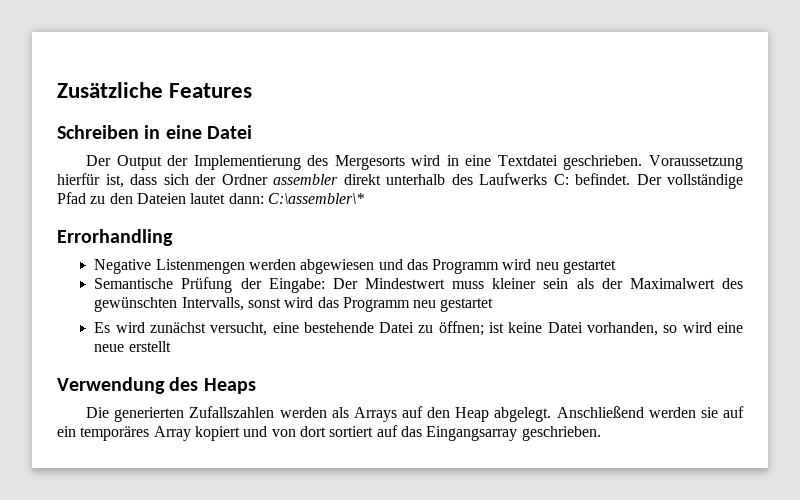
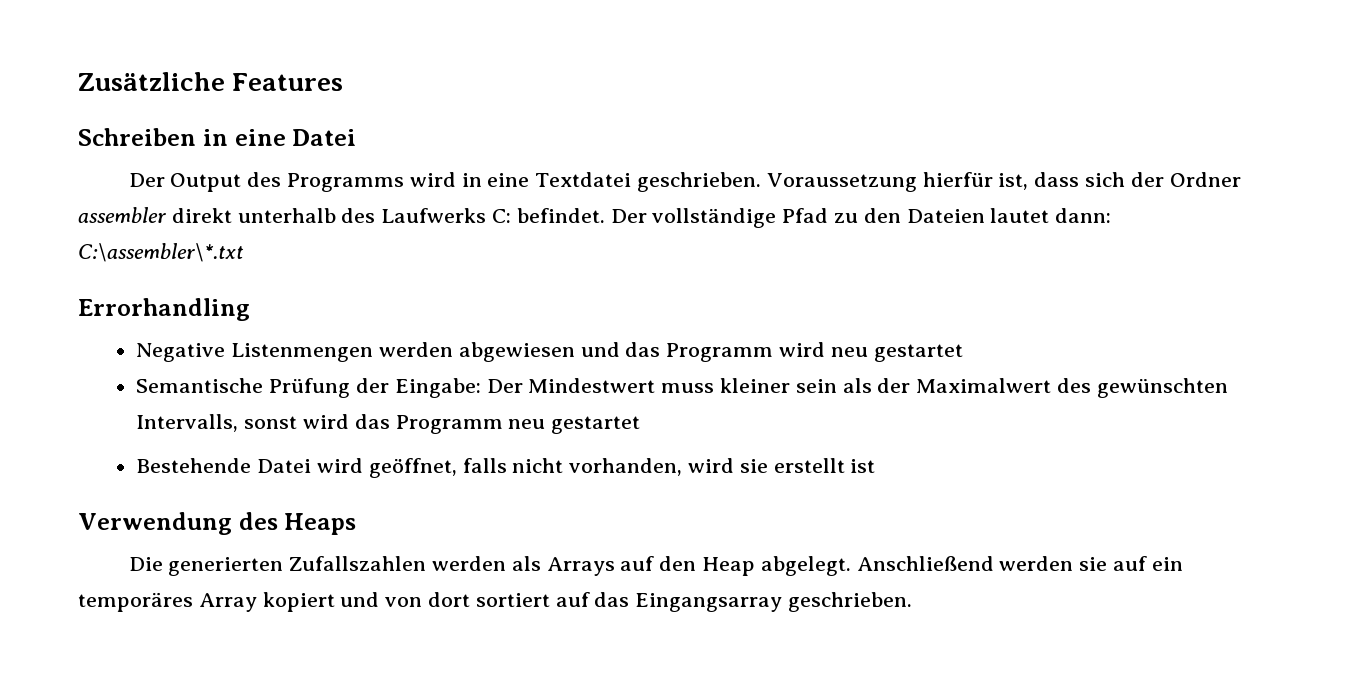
- Der Output der Implementierung des Mergesorts wird in eine Textdatei geschrieben.
+ Der Output des Programms wird in eine Textdatei geschrieben.
- Der vollständige Pfad zu den Dateien lautet dann: C:\assembler\*
+ Der vollständige Pfad zu den Dateien lautet dann: C:\assembler\*.txt
- Es wird zunächst versucht, eine bestehende Datei zu öffnen; ist keine Datei vorhanden, so wird eine neue erstellt
+ Bestehende Datei wird geöffnet, falls nicht vorhanden, wird sie erstellt ist

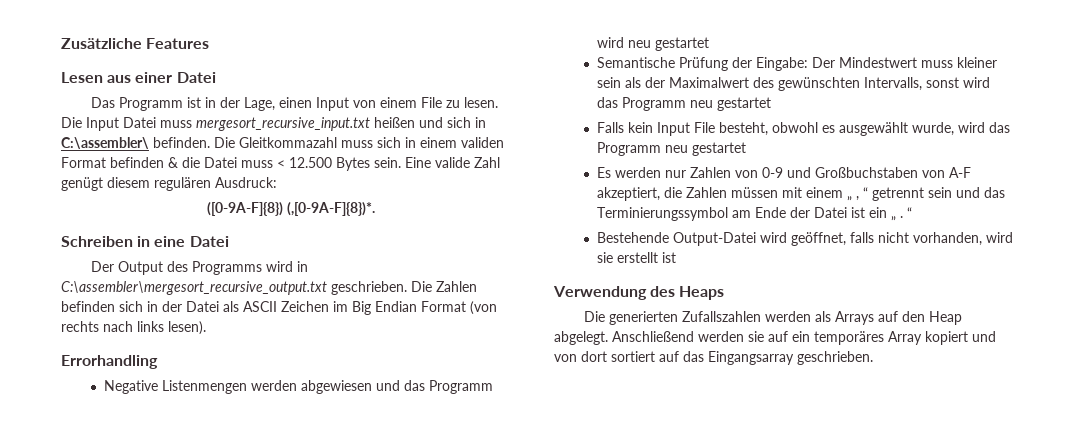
+ Lesen aus einer Datei
+ Das Programm ist in der Lage, einen Input von einem File zu lesen. Die Input Datei muss mergesort_recursive_input.txt heißen und sich in C:\assembler\ befinden. Die Gleitkommazahl muss sich in einem validen Format befinden & die Datei muss < 12.500 Bytes sein. Eine valide Zahl genügt diesem regulären Ausdruck:
+ ([0-9A-F]{8}) (,[0-9A-F]{8})*.
- Der Output des Programms wird in eine Textdatei geschrieben. Voraussetzung hierfür ist, dass sich der Ordner assembler direkt unterhalb des Laufwerks C: befindet. Der vollständige Pfad zu den Dateien lautet dann: C:\assembler\*.txt
+ Der Output des Programms wird in C:\assembler\mergesort_recursive_output.txt geschrieben. Die Zahlen befinden sich in der Datei als ASCII Zeichen im Big Endian Format (von rechts nach links lesen).
+ Falls kein Input File besteht, obwohl es ausgewählt wurde, wird das Programm neu gestartet
+ Es werden nur Zahlen von 0-9 und Großbuchstaben von A-F akzeptiert, die Zahlen müssen mit einem „ , “ getrennt sein und das Terminierungssymbol am Ende der Datei ist ein „ . “
- Bestehende Datei wird geöffnet, falls nicht vorhanden, wird sie erstellt ist
+ Bestehende Output-Datei wird geöffnet, falls nicht vorhanden, wird sie erstellt ist

